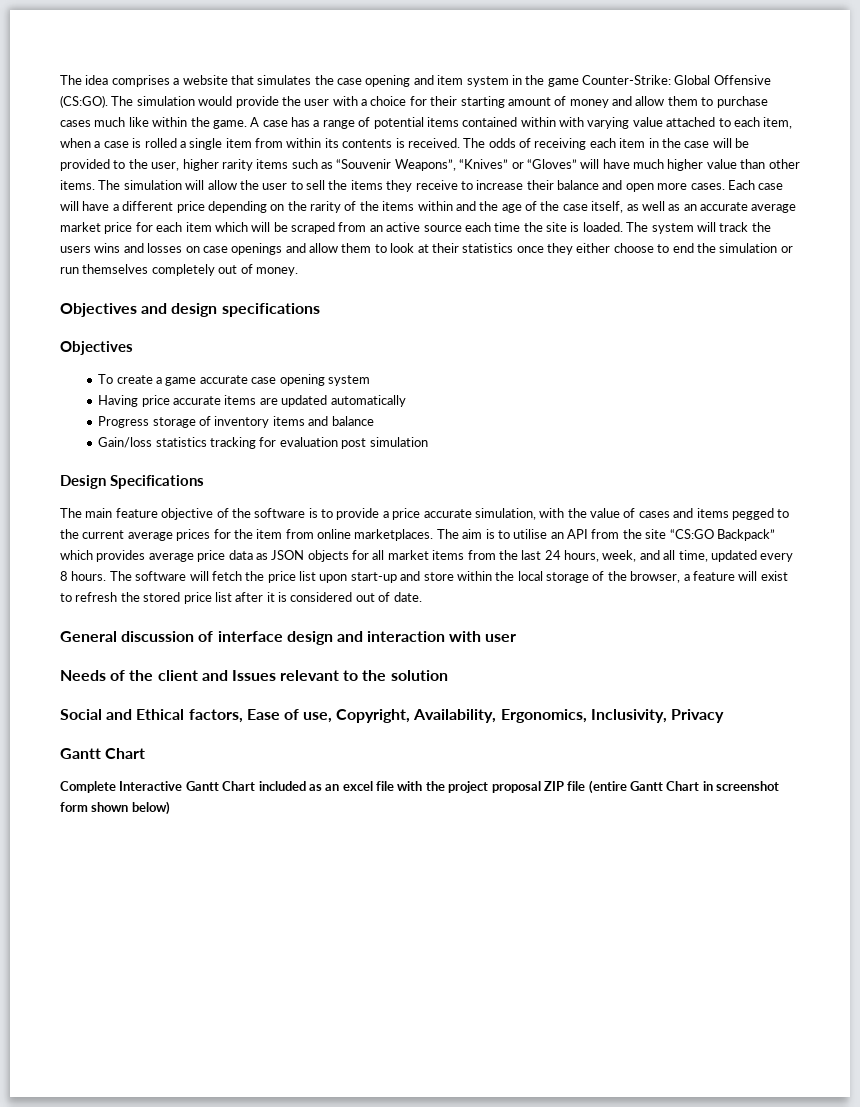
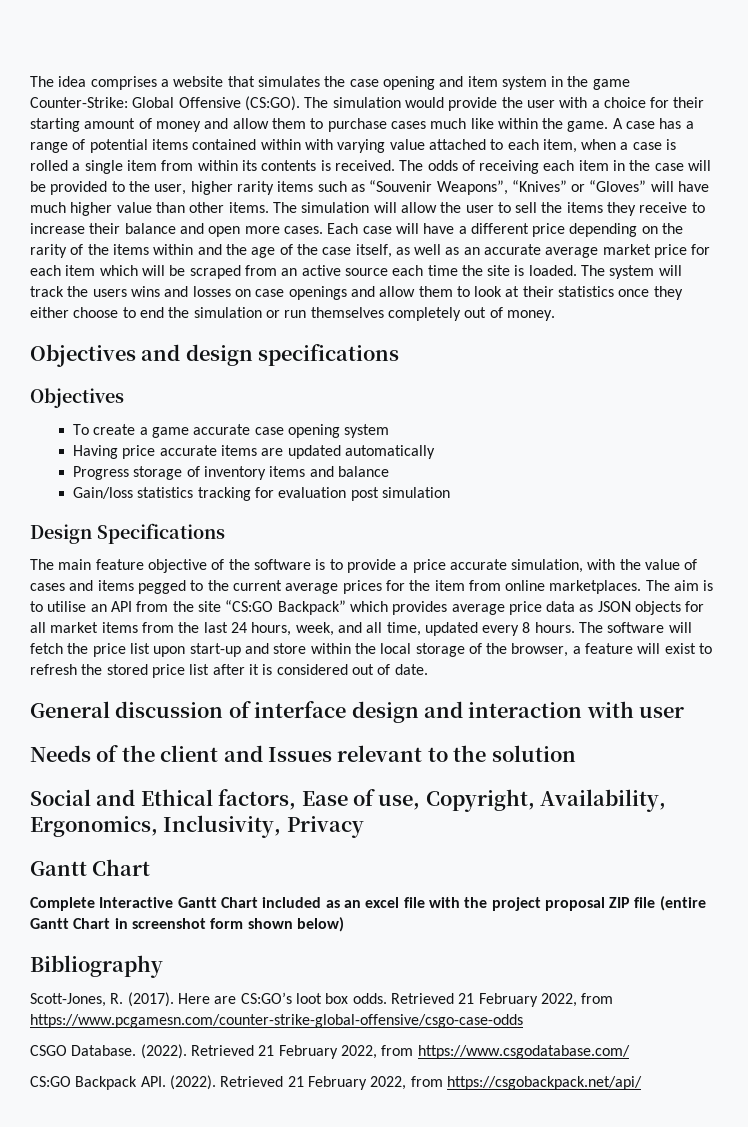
+ Bibliography
+ Scott-Jones, R. (2017). Here are CS:GO’s loot box odds. Retrieved 21 February 2022, from https://www.pcgamesn.com/counter-strike-global-offensive/csgo-case-odds
+ CSGO Database. (2022). Retrieved 21 February 2022, from https://www.csgodatabase.com/
+ CS:GO Backpack API. (2022). Retrieved 21 February 2022, from https://csgobackpack.net/api/

